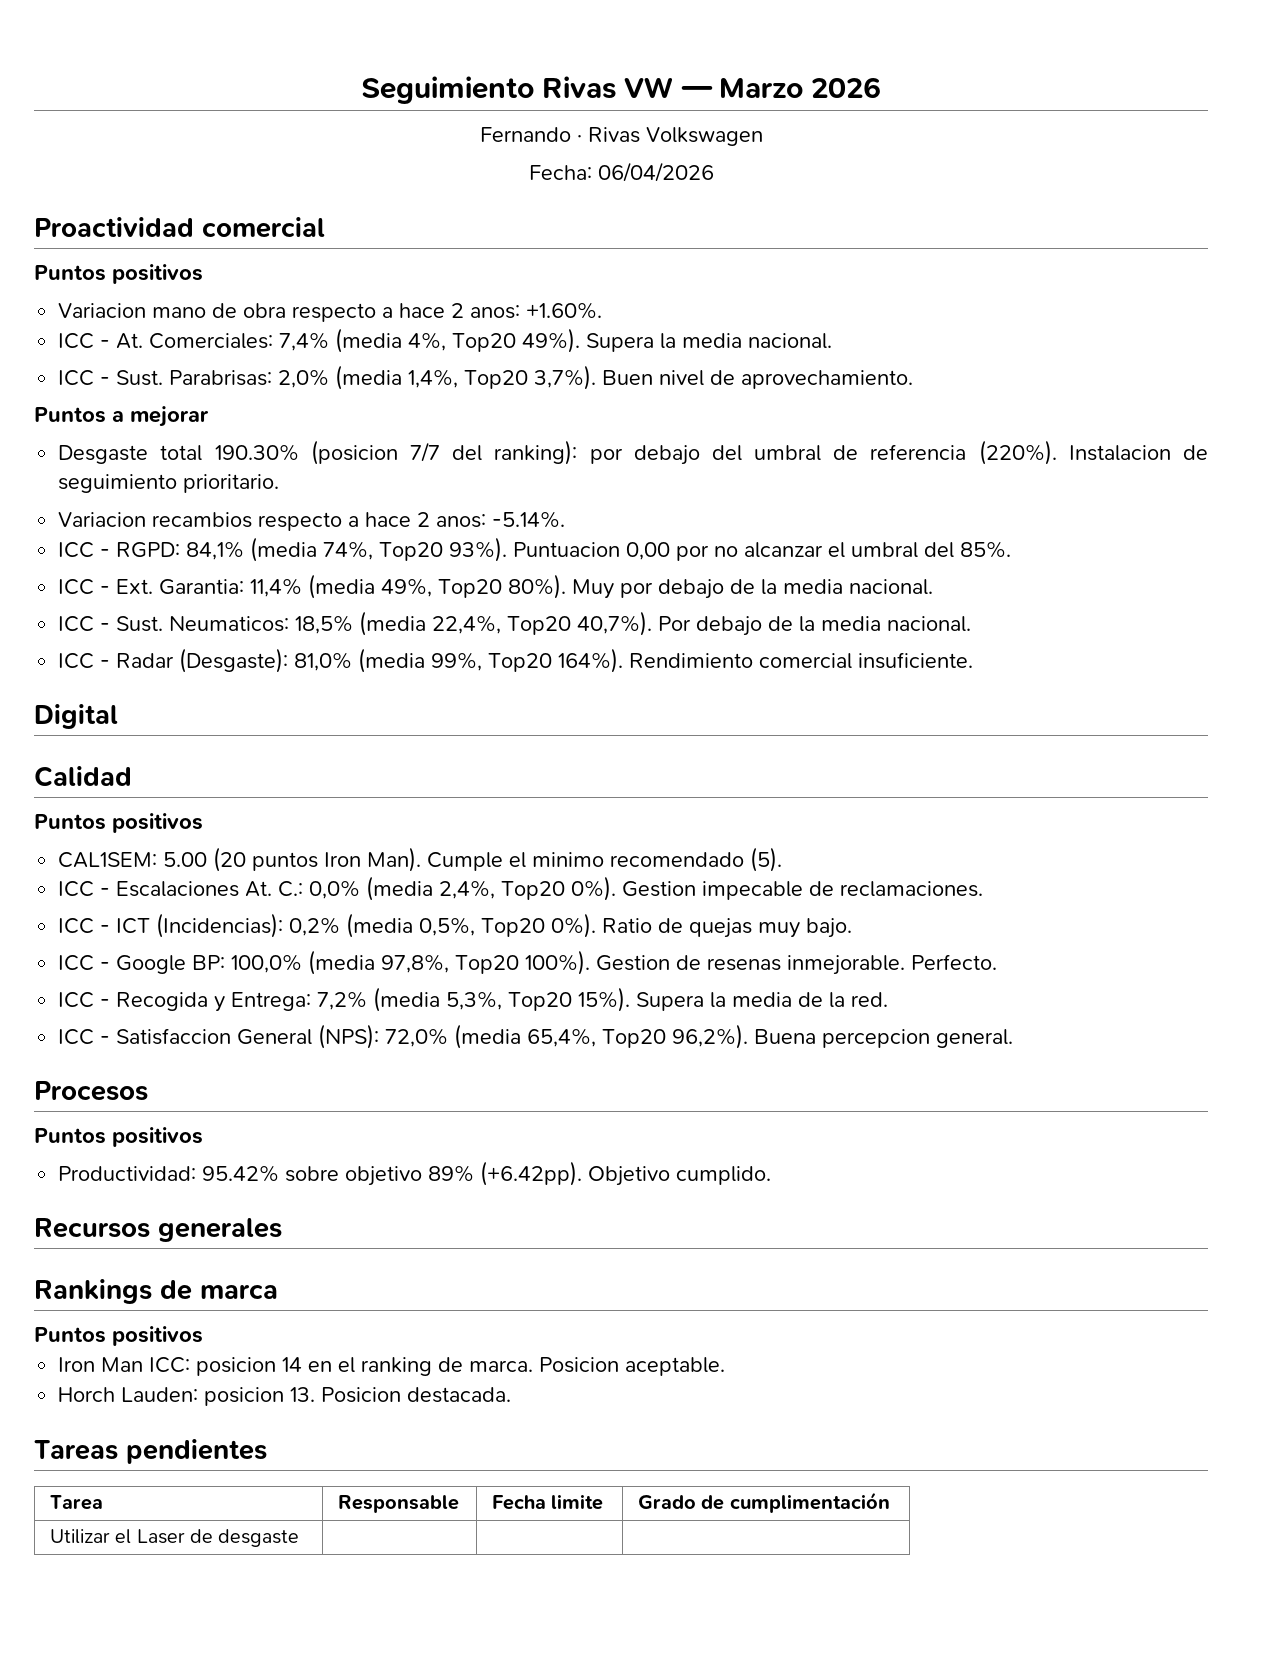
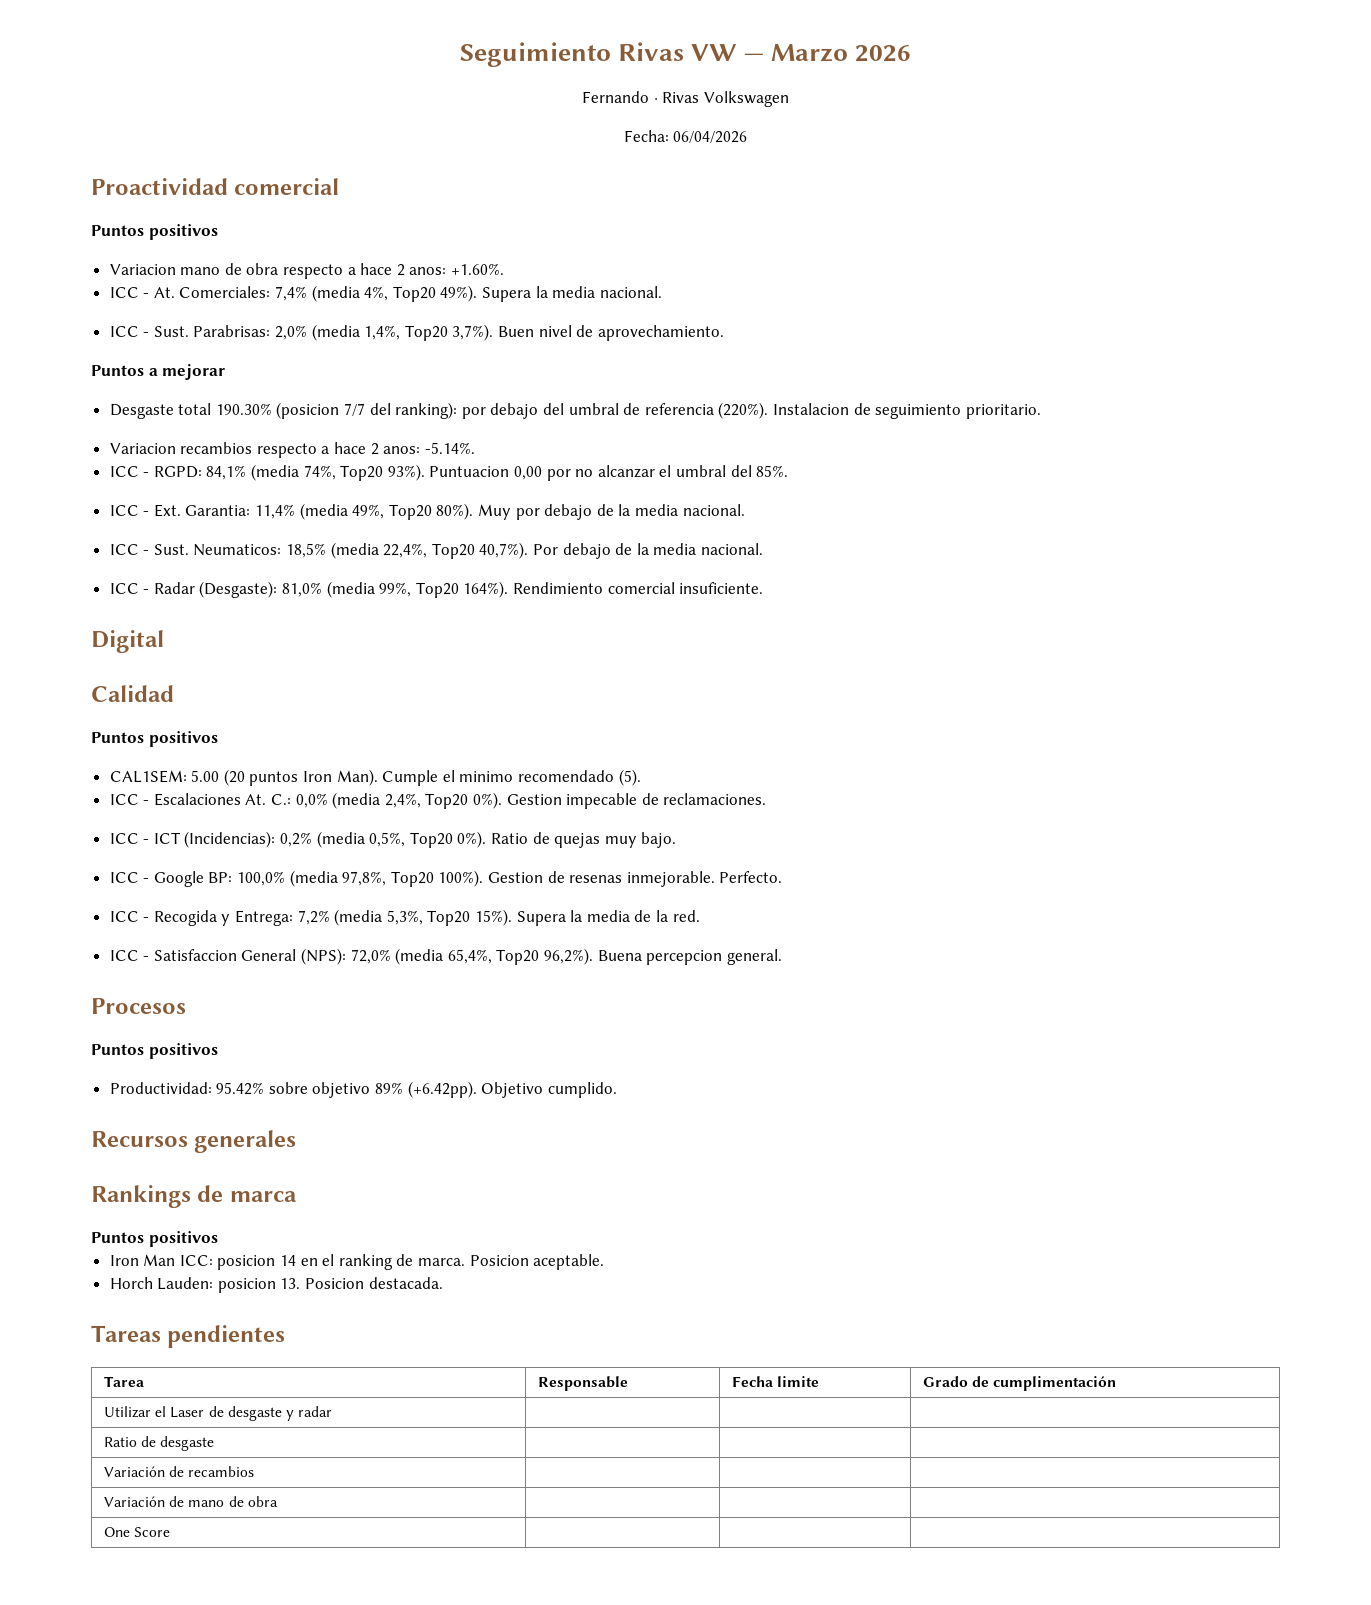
- Utilizar el Laser de desgaste | | |
+ Utilizar el Laser de desgaste y radar | | |
+ Ratio de desgaste | | |
+ Variación de recambios | | |
+ Variación de mano de obra | | |
+ One Score | | |

